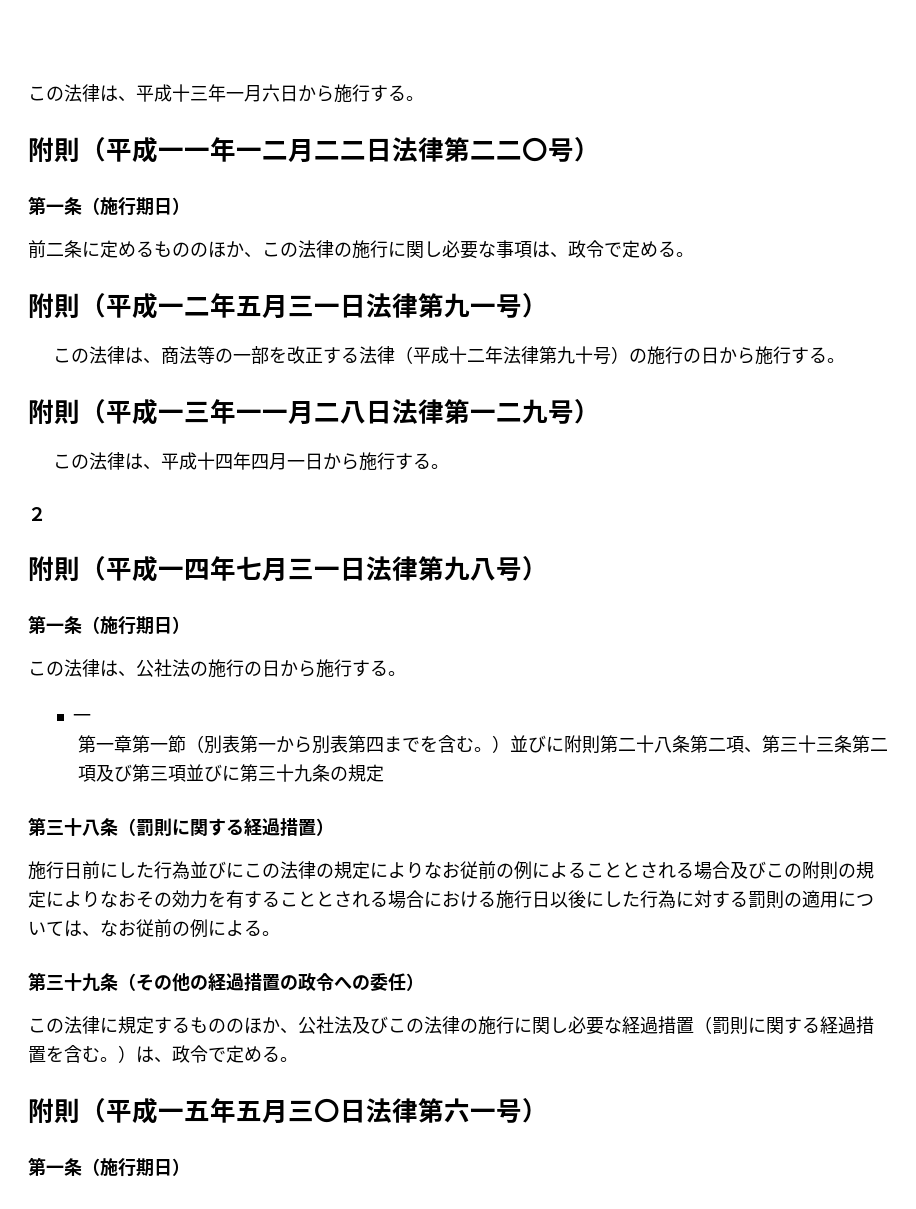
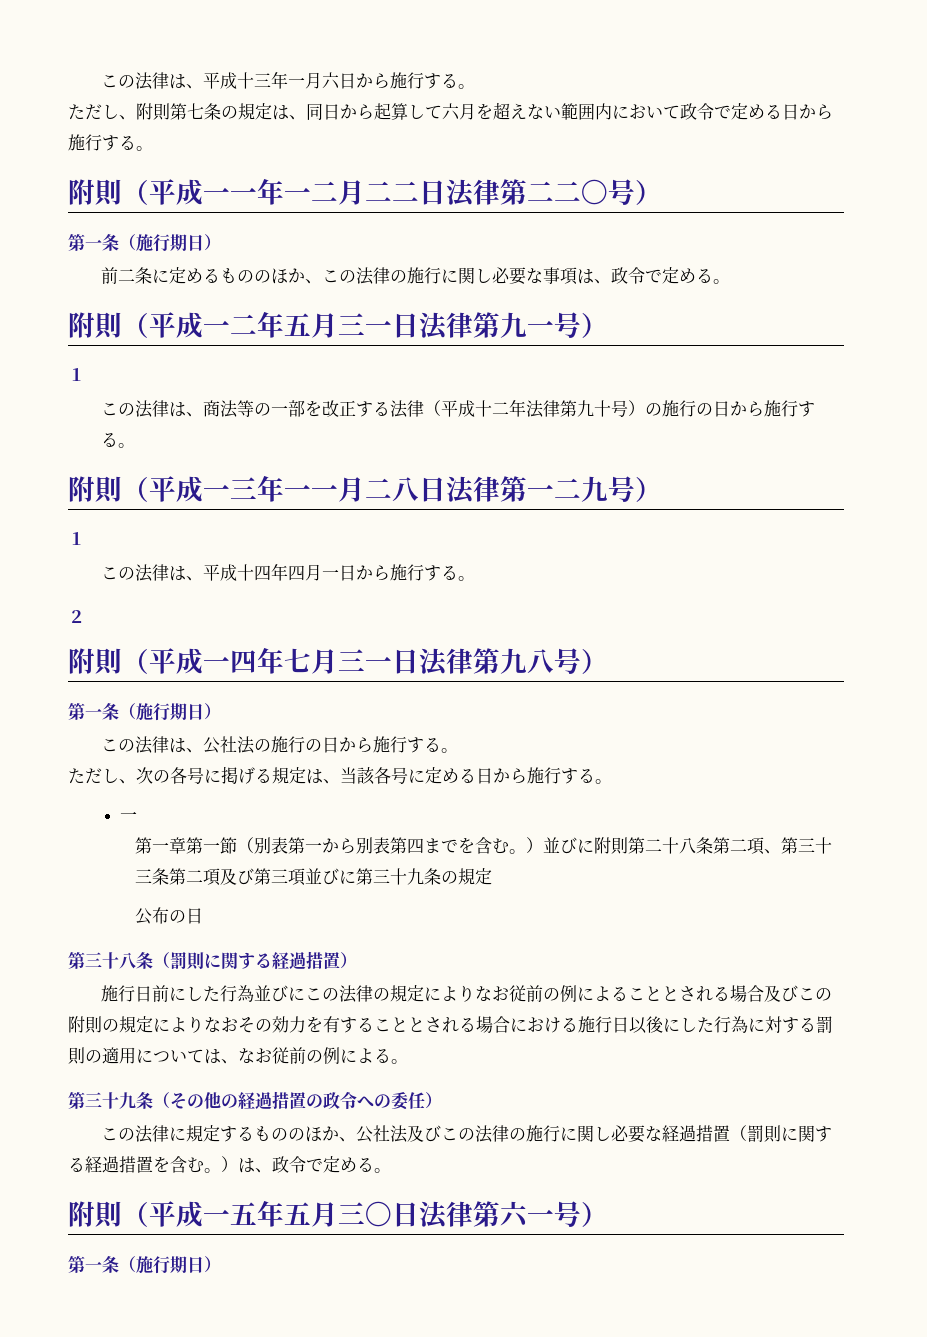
+ ただし、附則第七条の規定は、同日から起算して六月を超えない範囲内において政令で定める日から施行する。
  附則（平成一二年五月三一日法律第九一号）
+ １
  附則（平成一三年一一月二八日法律第一二九号）
+ １
+ ただし、次の各号に掲げる規定は、当該各号に定める日から施行する。
+ 公布の日

